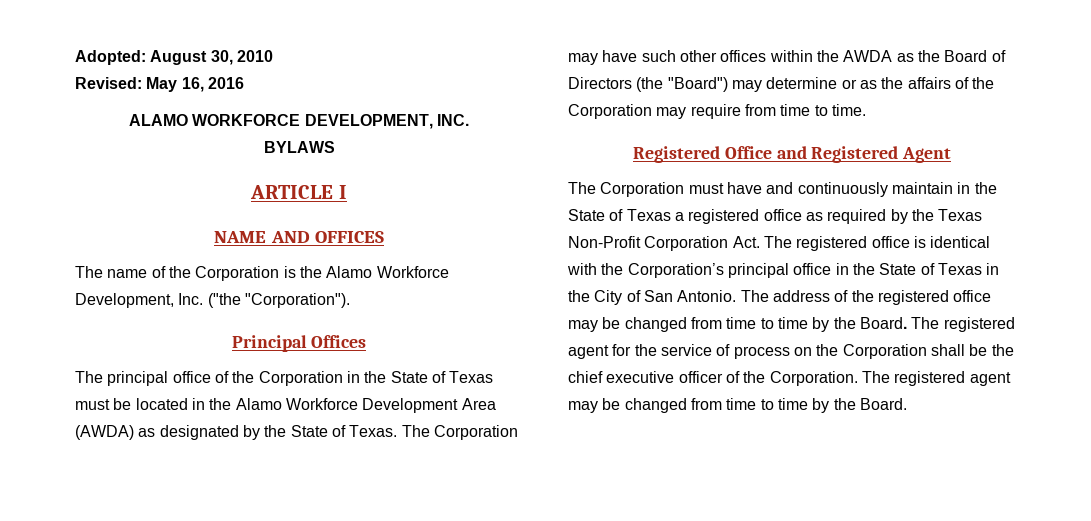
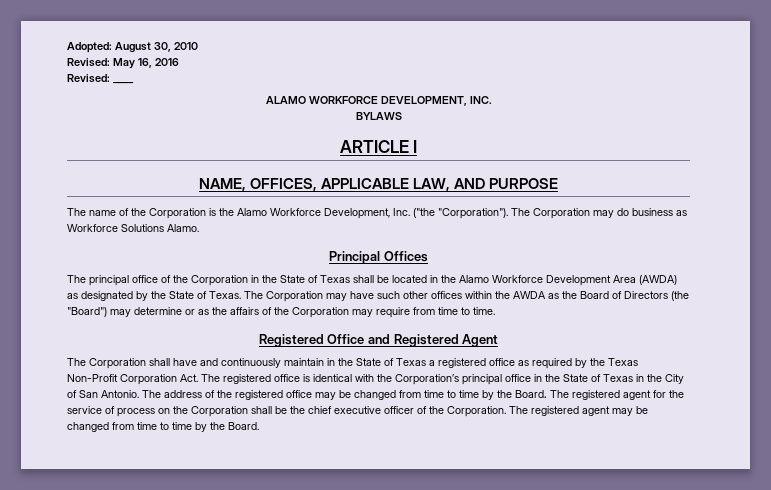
+ Revised: ____
- NAME AND OFFICES
+ NAME, OFFICES, APPLICABLE LAW, AND PURPOSE
+ The Corporation may do business as Workforce Solutions Alamo.
- The principal office of the Corporation in the State of Texas must be located in the Alamo Workforce Development Area (AWDA) as designated by the State of Texas.
+ The principal office of the Corporation in the State of Texas shall be located in the Alamo Workforce Development Area (AWDA) as designated by the State of Texas.
- The Corporation must have and continuously maintain in the State of Texas a registered office as required by the Texas Non-Profit Corporation Act. The registered office is identical with the Corporation’s principal office in the State of Texas in the City of San Antonio.
+ The Corporation shall have and continuously maintain in the State of Texas a registered office as required by the Texas Non-Profit Corporation Act. The registered office is identical with the Corporation’s principal office in the State of Texas in the City of San Antonio.

